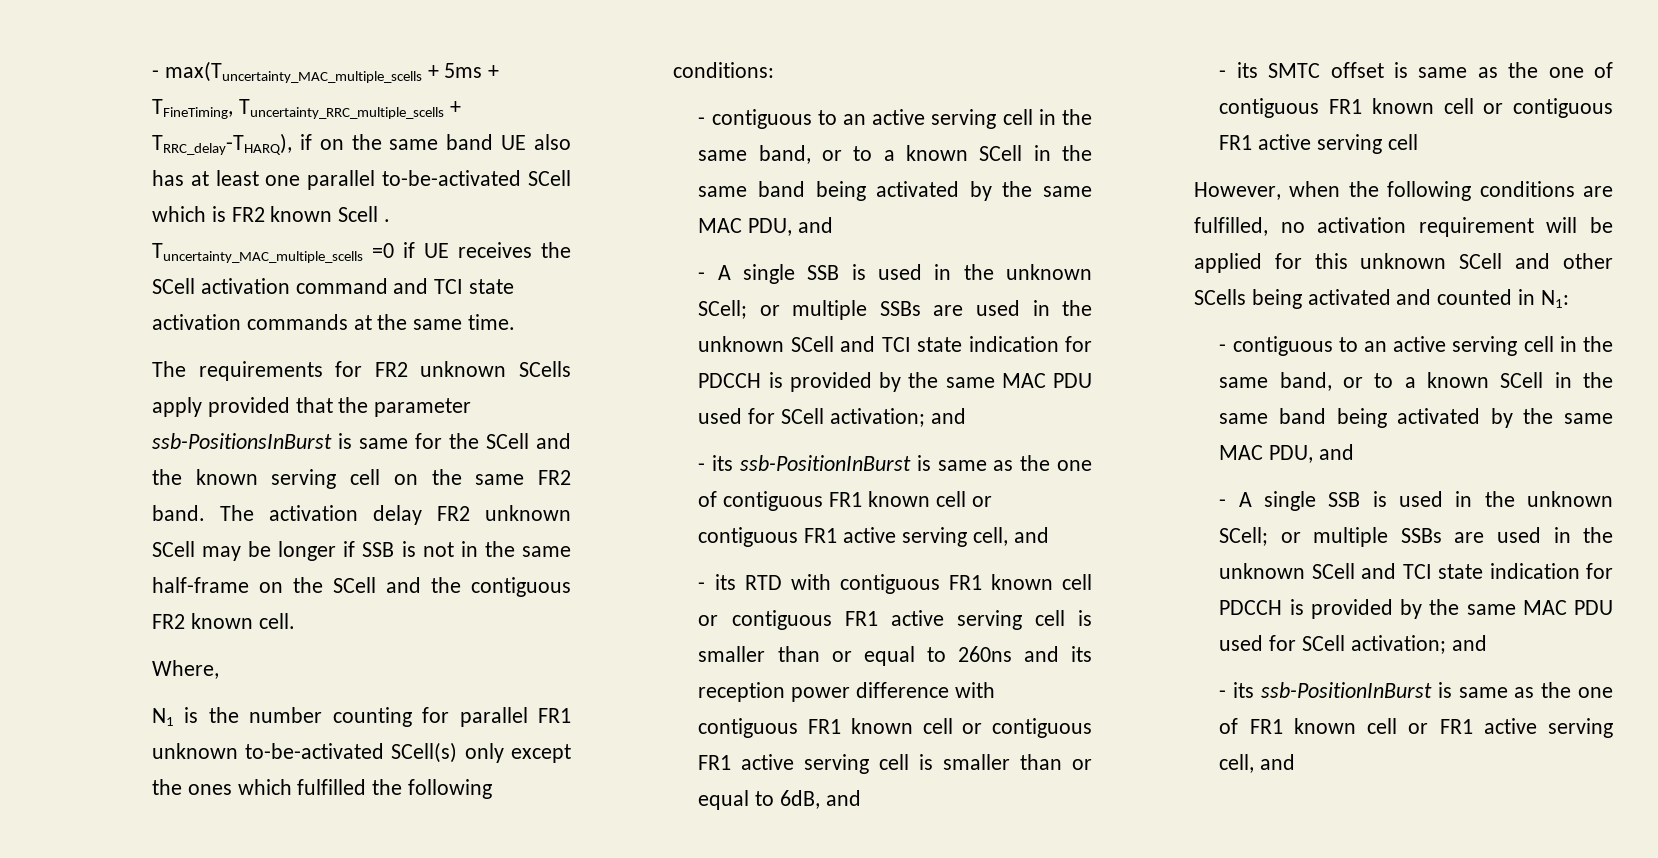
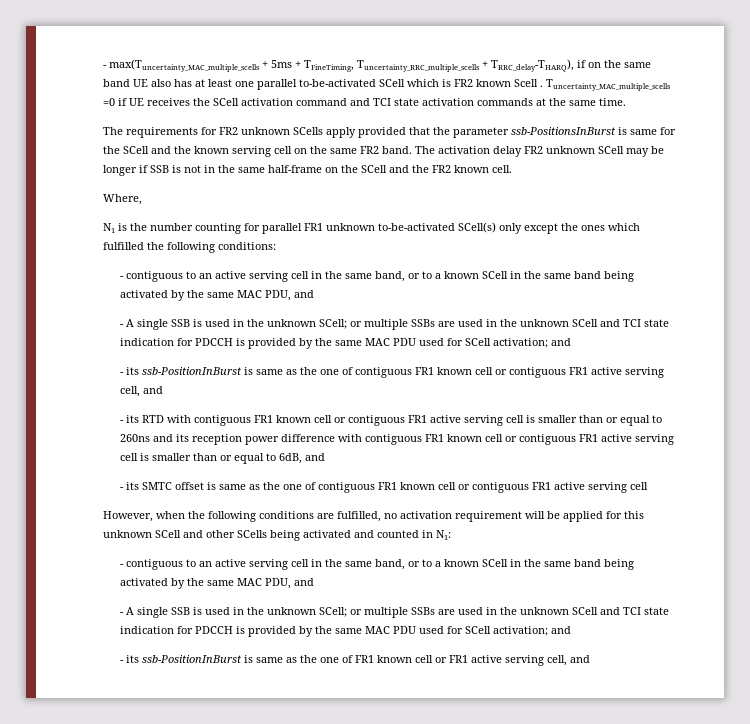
- The activation delay FR2 unknown SCell may be longer if SSB is not in the same half-frame on the SCell and the contiguous FR2 known cell.
+ The activation delay FR2 unknown SCell may be longer if SSB is not in the same half-frame on the SCell and the FR2 known cell.

